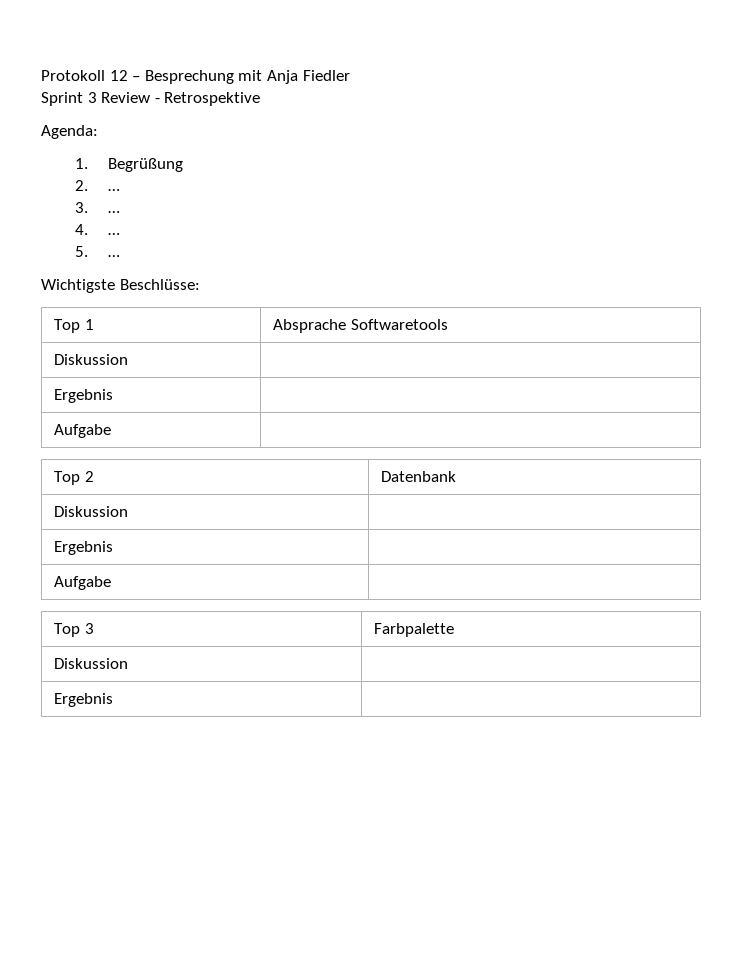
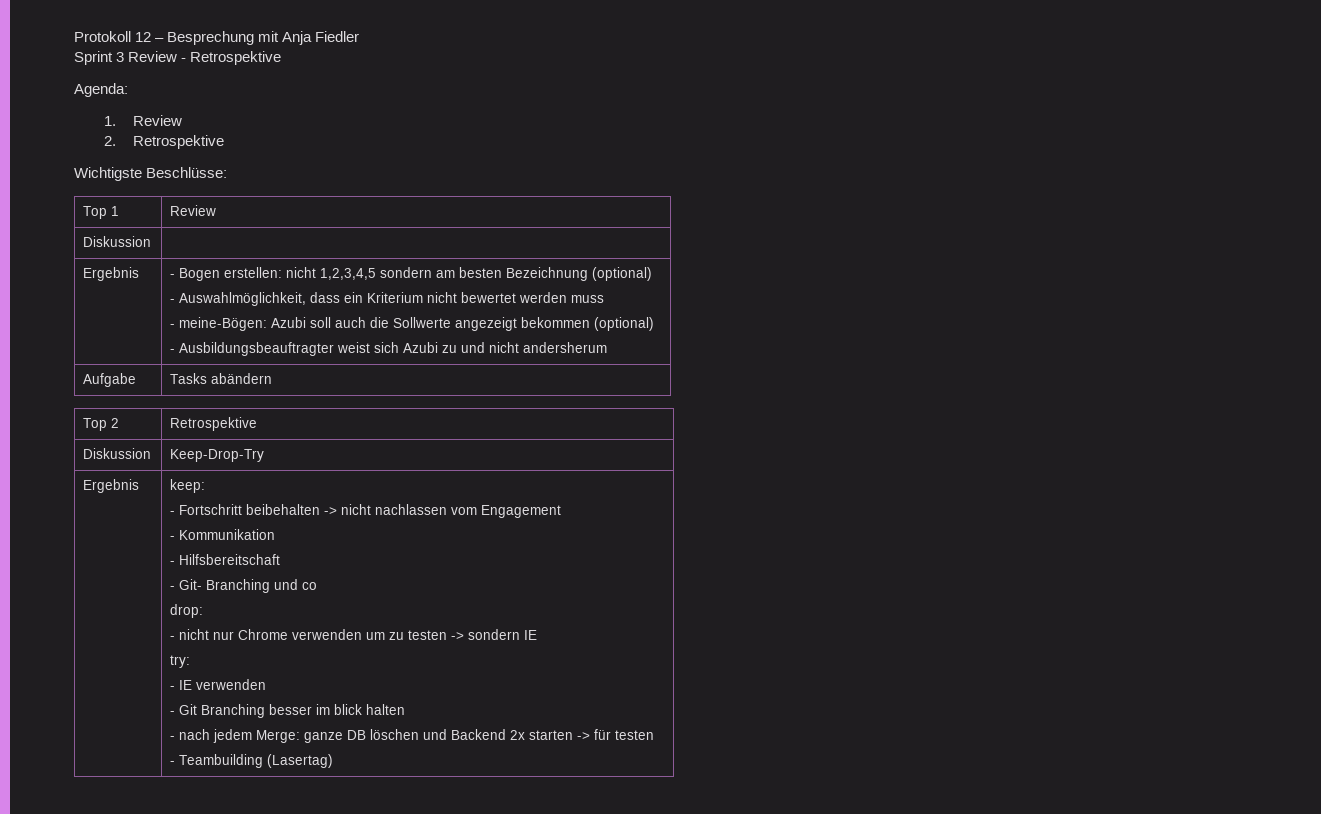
- 1. Begrüßung
+ 1. Review
- 2. …
- 3. …
- 4. …
- 5. …
+ 2. Retrospektive
- Top 1 | Absprache Softwaretools
+ Top 1 | Review
  Diskussion |
- Ergebnis |
- Aufgabe |
+ Ergebnis | - Bogen erstellen: nicht 1,2,3,4,5 sondern am besten Bezeichnung (optional)
+ - Auswahlmöglichkeit, dass ein Kriterium nicht bewertet werden muss
+ - meine-Bögen: Azubi soll auch die Sollwerte angezeigt bekommen (optional)
+ - Ausbildungsbeauftragter weist sich Azubi zu und nicht andersherum
+ Aufgabe | Tasks abändern
- Top 2 | Datenbank
- Diskussion |
- Ergebnis |
- Aufgabe |
- Top 3 | Farbpalette
- Diskussion |
- Ergebnis |
+ Top 2 | Retrospektive
+ Diskussion | Keep-Drop-Try
+ Ergebnis | keep:
+ - Fortschritt beibehalten -> nicht nachlassen vom Engagement
+ - Kommunikation
+ - Hilfsbereitschaft
+ - Git- Branching und co
+ drop:
+ - nicht nur Chrome verwenden um zu testen -> sondern IE
+ try:
+ - IE verwenden
+ - Git Branching besser im blick halten
+ - nach jedem Merge: ganze DB löschen und Backend 2x starten -> für testen
+ - Teambuilding (Lasertag)

